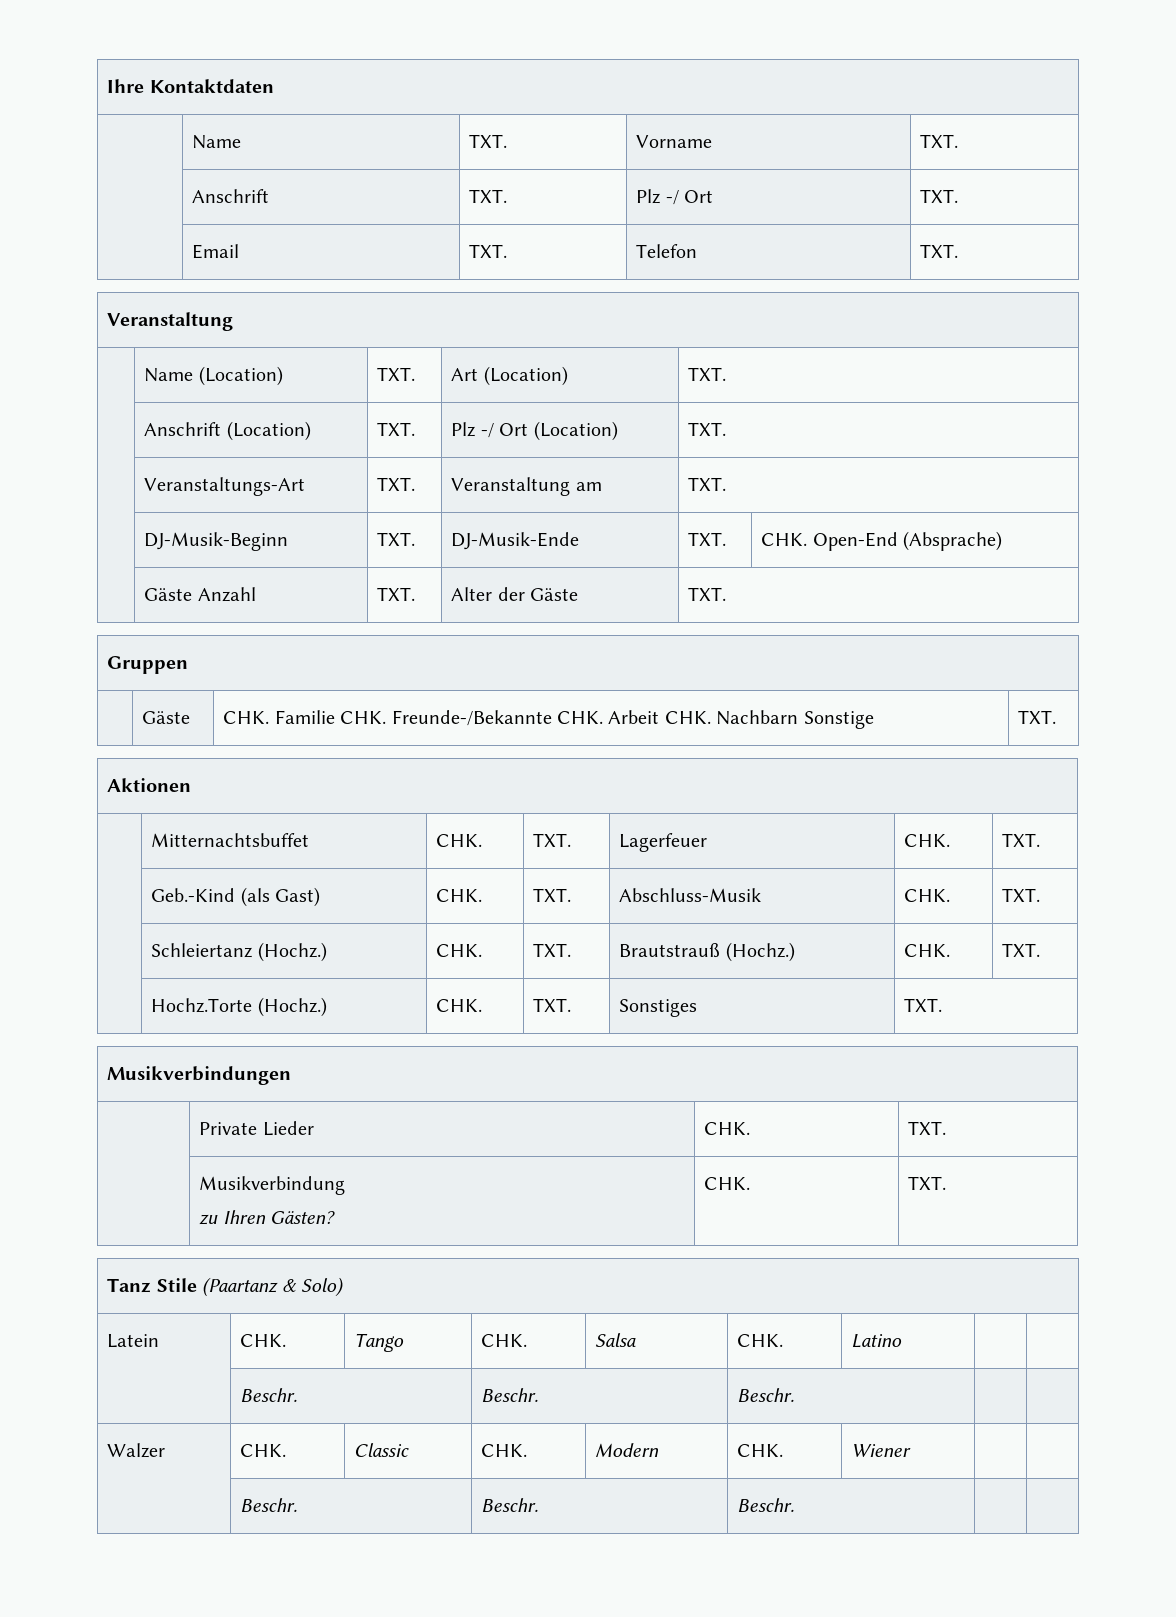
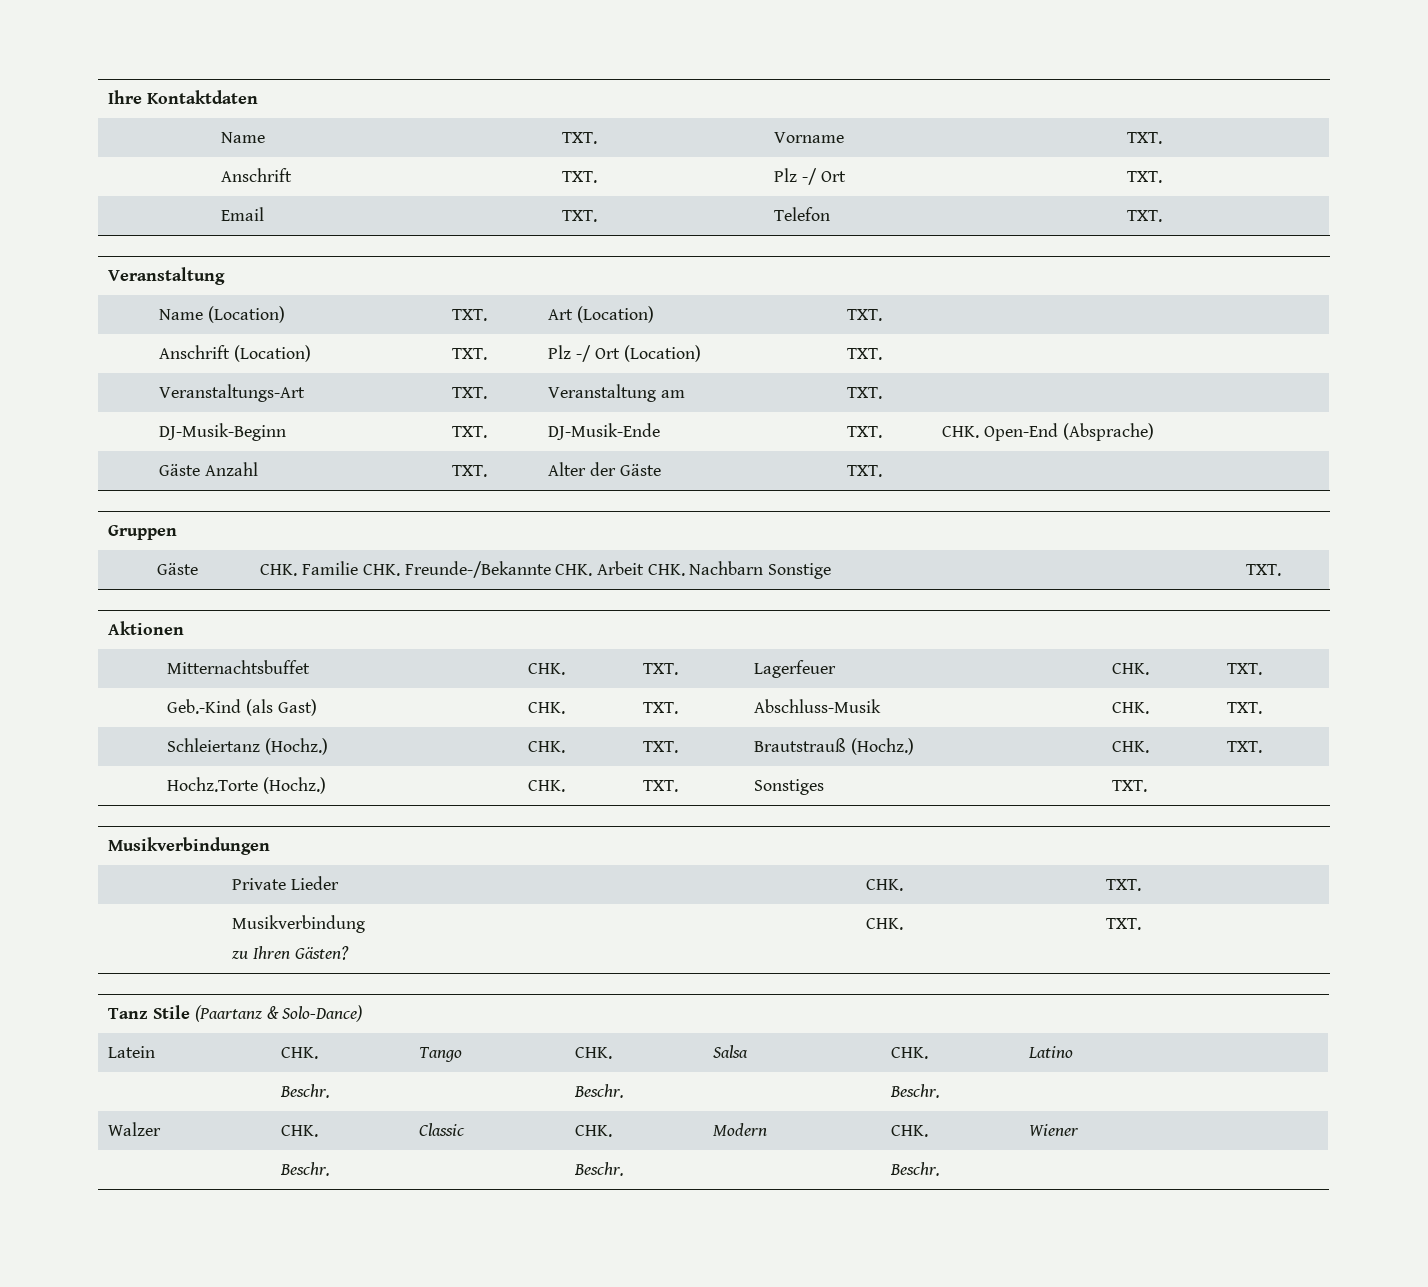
- Tanz Stile (Paartanz & Solo)
+ Tanz Stile (Paartanz & Solo-Dance)

